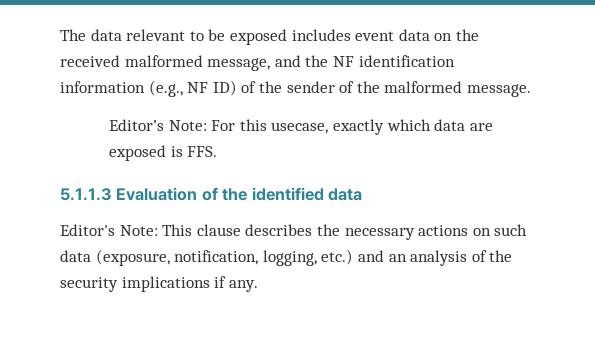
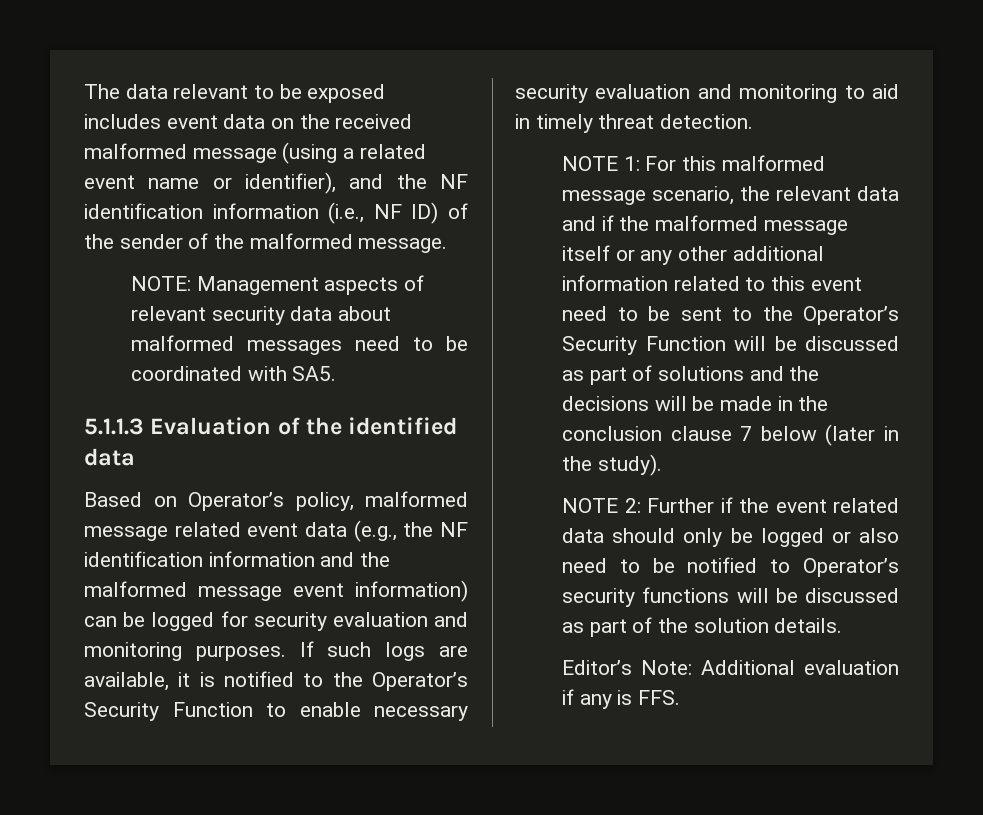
- The data relevant to be exposed includes event data on the received malformed message, and the NF identification information (e.g., NF ID) of the sender of the malformed message.
+ The data relevant to be exposed includes event data on the received malformed message (using a related event name or identifier), and the NF identification information (i.e., NF ID) of the sender of the malformed message.
- Editor’s Note: For this usecase, exactly which data are exposed is FFS.
+ NOTE: Management aspects of relevant security data about malformed messages need to be coordinated with SA5.
- Editor's Note: This clause describes the necessary actions on such data (exposure, notification, logging, etc.) and an analysis of the security implications if any.
+ Based on Operator’s policy, malformed message related event data (e.g., the NF identification information and the malformed message event information) can be logged for security evaluation and monitoring purposes. If such logs are available, it is notified to the Operator’s Security Function to enable necessary security evaluation and monitoring to aid in timely threat detection.
+ NOTE 1: For this malformed message scenario, the relevant data and if the malformed message itself or any other additional information related to this event need to be sent to the Operator’s Security Function will be discussed as part of solutions and the decisions will be made in the conclusion clause 7 below (later in the study).
+ NOTE 2: Further if the event related data should only be logged or also need to be notified to Operator’s security functions will be discussed as part of the solution details.
+ Editor’s Note: Additional evaluation if any is FFS.

